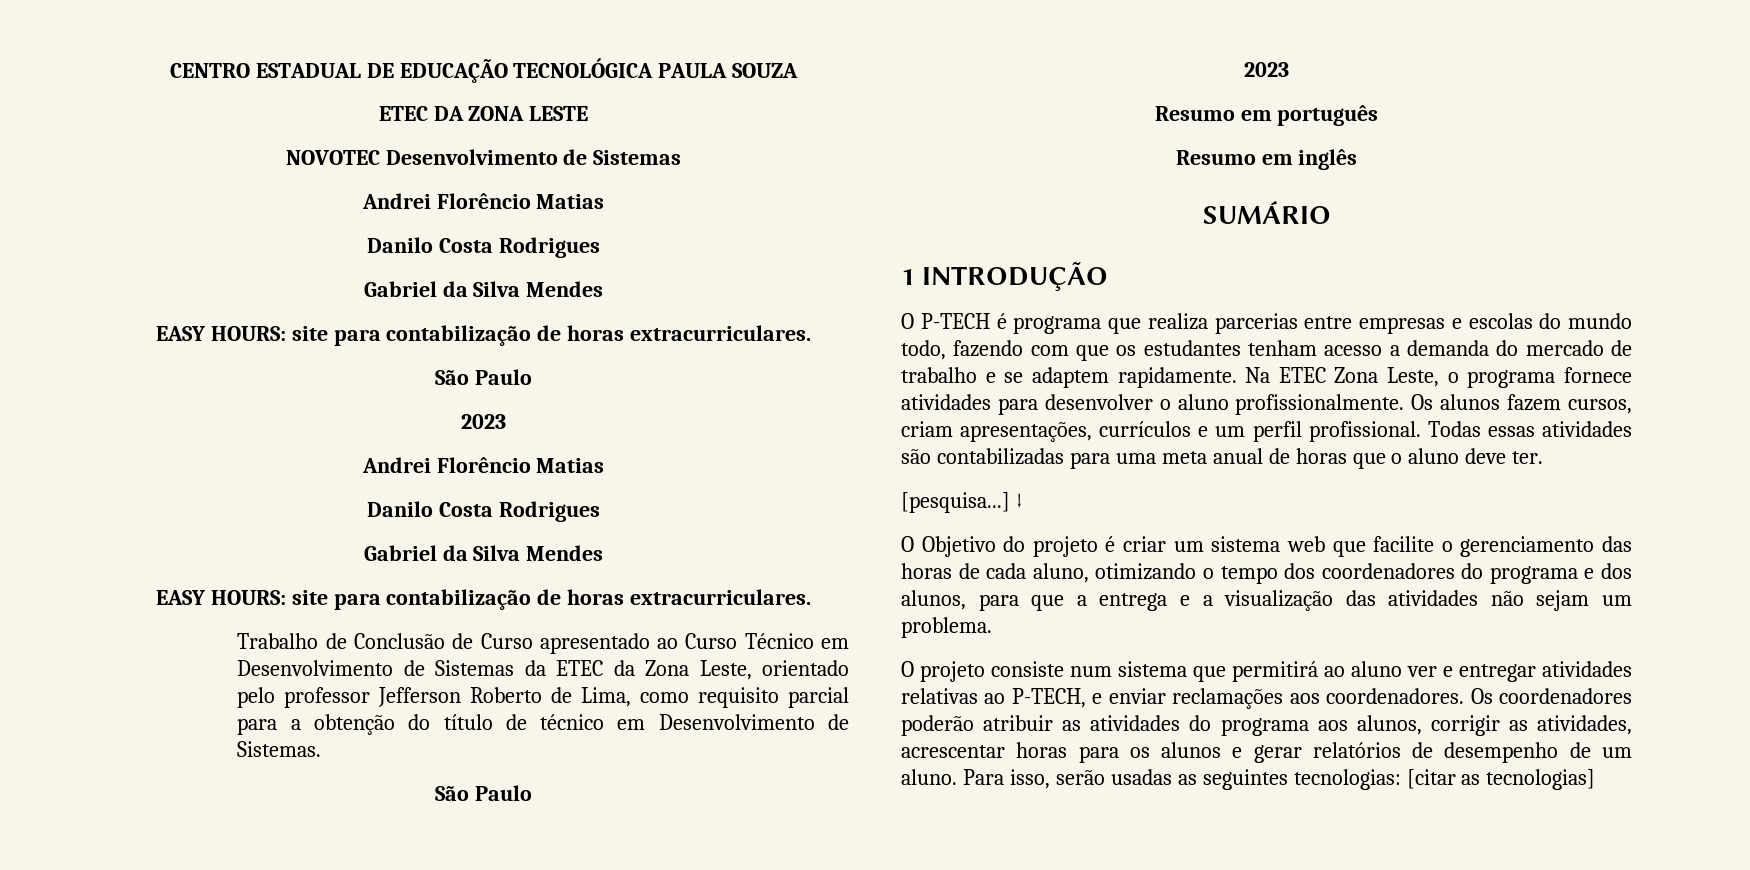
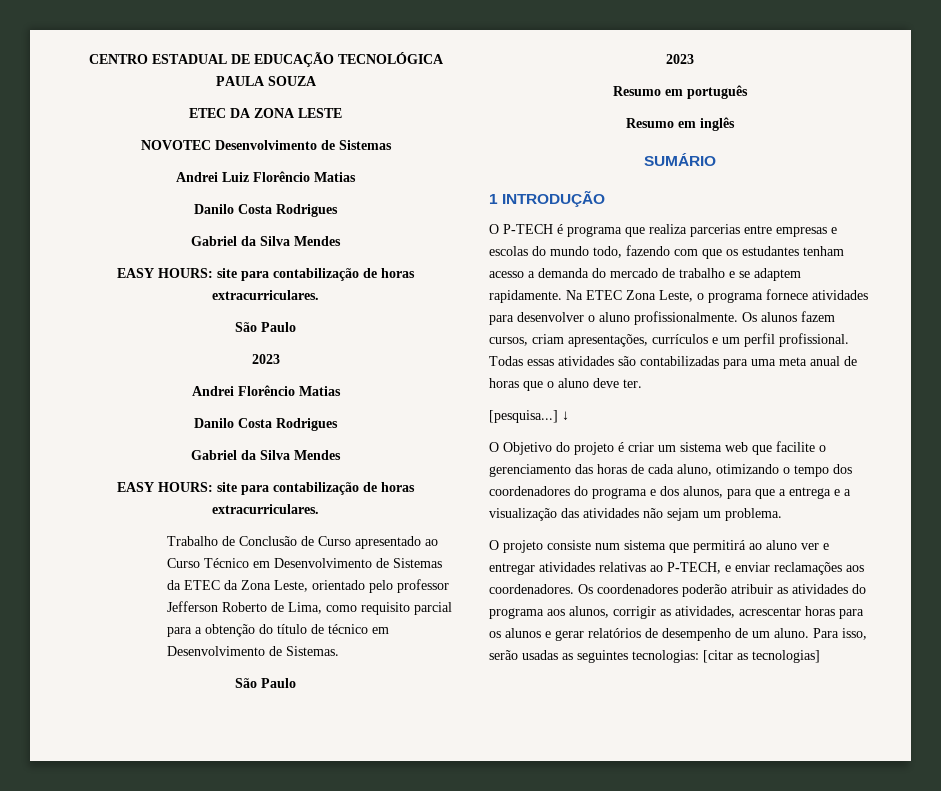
  NOVOTEC Desenvolvimento de Sistemas
- Andrei Florêncio Matias
+ Andrei Luiz Florêncio Matias

